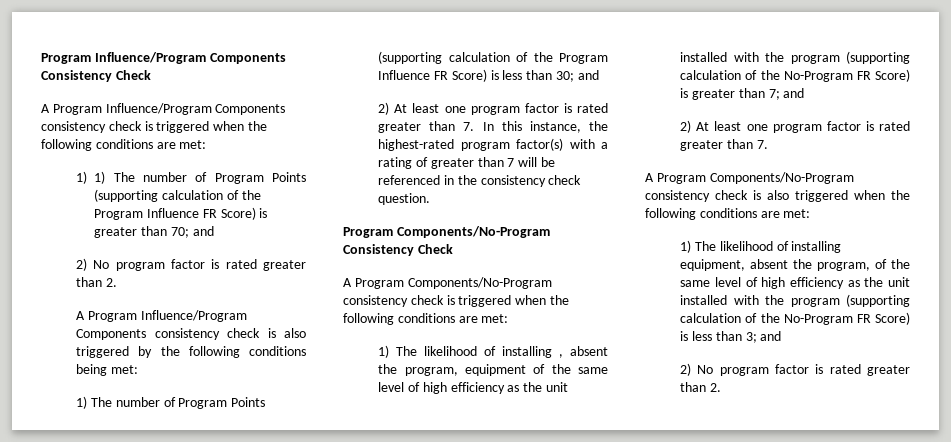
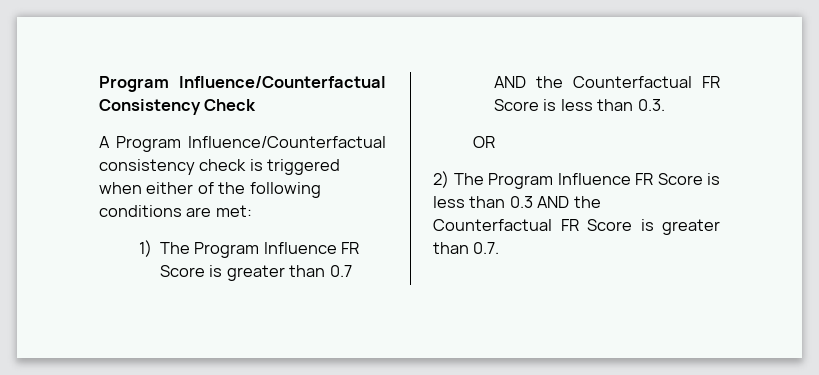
- Program Influence/Program Components Consistency Check
- A Program Influence/Program Components consistency check is triggered when the following conditions are met:
- 1) 1) The number of Program Points (supporting calculation of the Program Influence FR Score) is greater than 70; and
- 2) No program factor is rated greater than 2.
- A Program Influence/Program Components consistency check is also triggered by the following conditions being met:
- 1) The number of Program Points (supporting calculation of the Program Influence FR Score) is less than 30; and
- 2) At least one program factor is rated greater than 7. In this instance, the highest-rated program factor(s) with a rating of greater than 7 will be referenced in the consistency check question.
- Program Components/No-Program Consistency Check
- A Program Components/No-Program consistency check is triggered when the following conditions are met:
- 1) The likelihood of installing , absent the program, equipment of the same level of high efficiency as the unit installed with the program (supporting calculation of the No-Program FR Score) is greater than 7; and
- 2) At least one program factor is rated greater than 7.
- A Program Components/No-Program consistency check is also triggered when the following conditions are met:
- 1) The likelihood of installing equipment, absent the program, of the same level of high efficiency as the unit installed with the program (supporting calculation of the No-Program FR Score) is less than 3; and
- 2) No program factor is rated greater than 2.
+ Program Influence/Counterfactual Consistency Check
+ A Program Influence/Counterfactual consistency check is triggered when either of the following conditions are met:
+ 1) The Program Influence FR Score is greater than 0.7 AND the Counterfactual FR Score is less than 0.3.
+ OR
+ 2) The Program Influence FR Score is less than 0.3 AND the Counterfactual FR Score is greater than 0.7.

